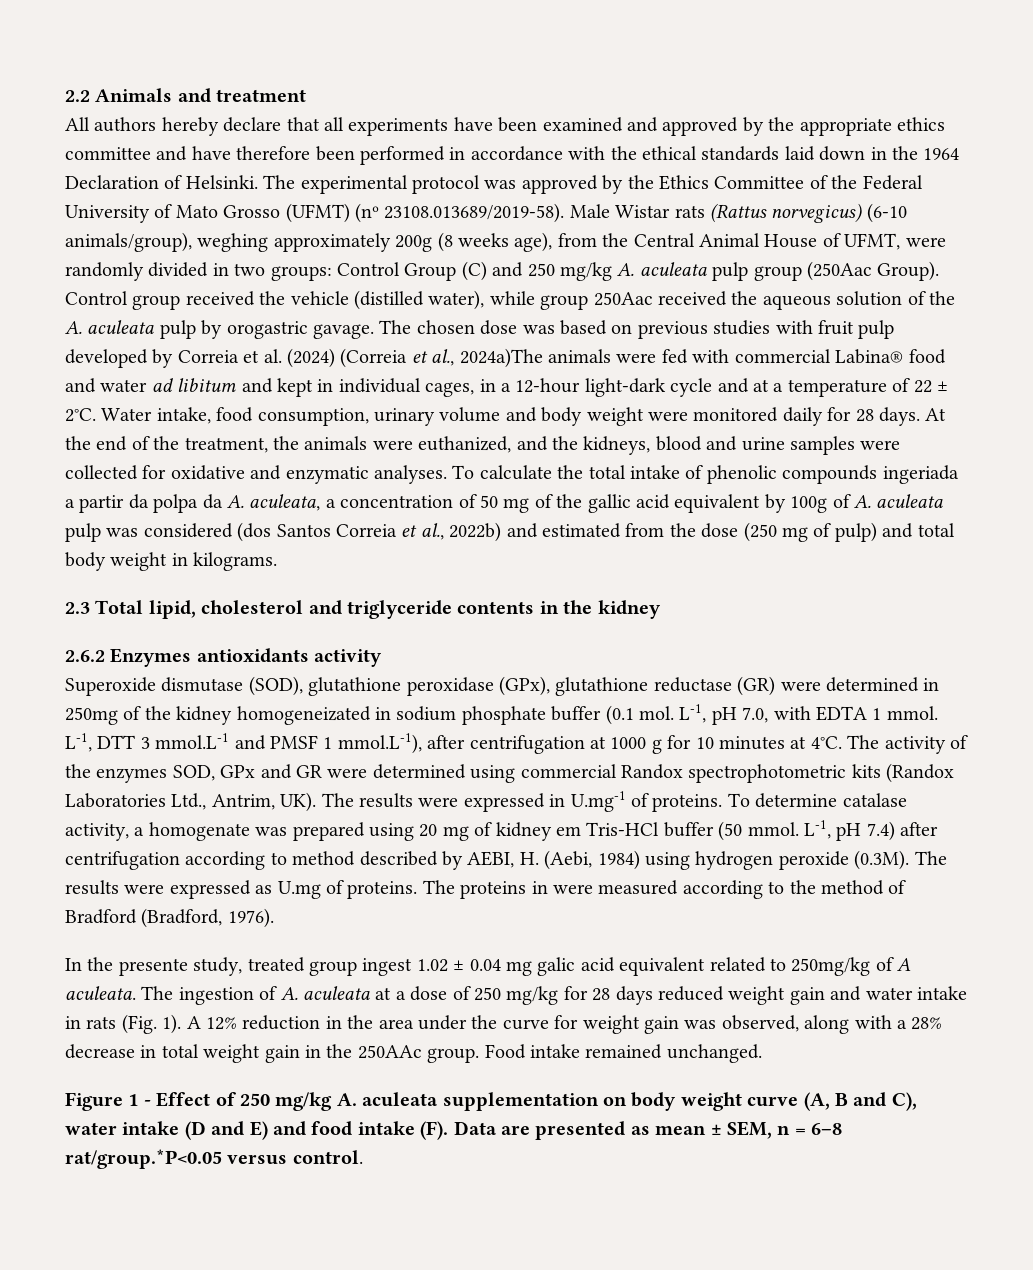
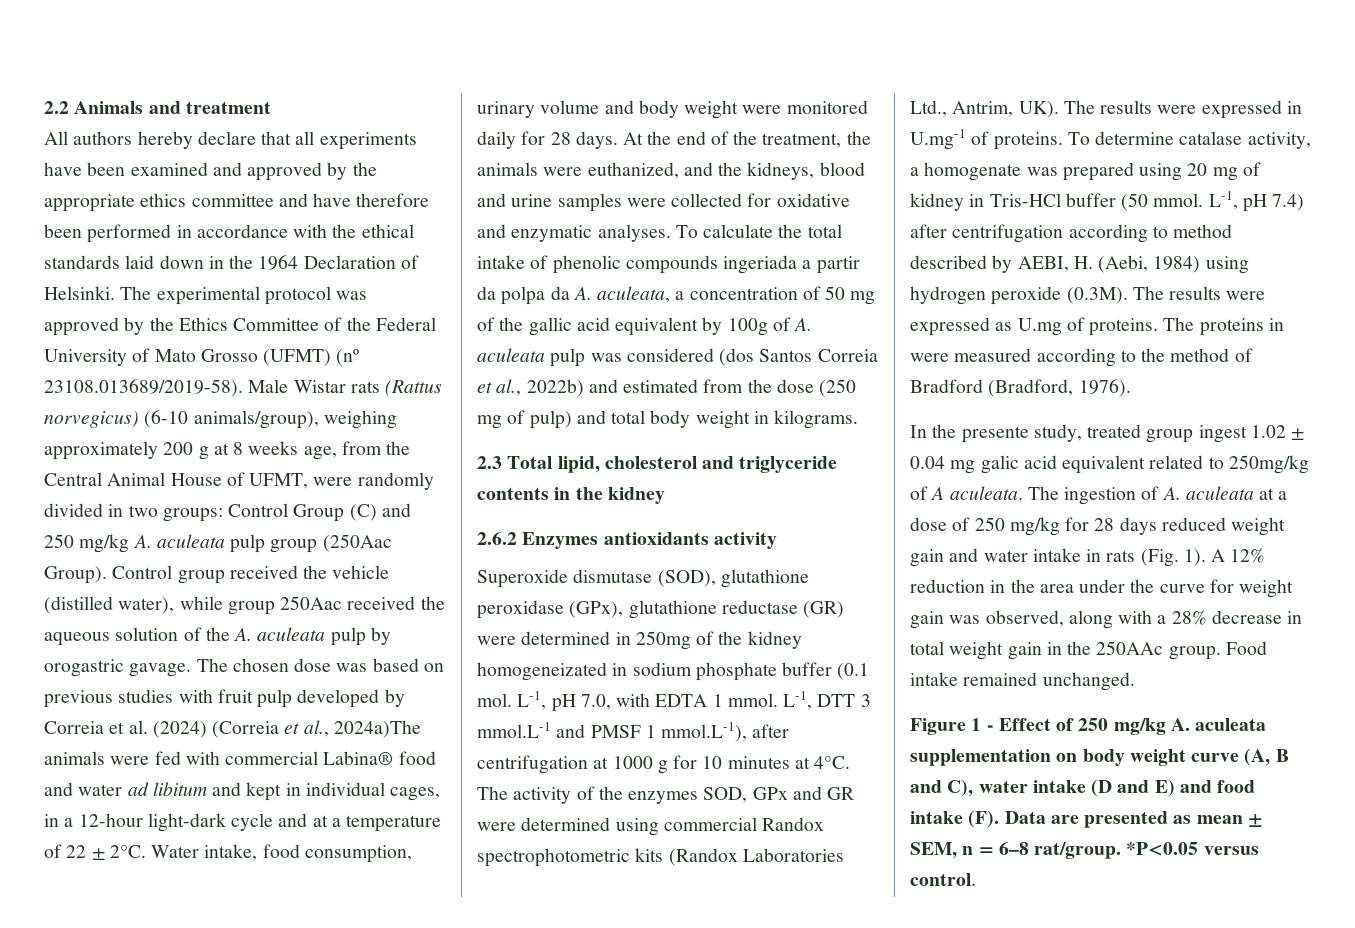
- The experimental protocol was approved by the Ethics Committee of the Federal University of Mato Grosso (UFMT) (nº 23108.013689/2019-58). Male Wistar rats (Rattus norvegicus) (6-10 animals/group), weghing approximately 200g (8 weeks age), from the Central Animal House of UFMT, were randomly divided in two groups: Control Group (C) and 250 mg/kg A. aculeata pulp group (250Aac Group).
+ The experimental protocol was approved by the Ethics Committee of the Federal University of Mato Grosso (UFMT) (nº 23108.013689/2019-58). Male Wistar rats (Rattus norvegicus) (6-10 animals/group), weighing approximately 200 g at 8 weeks age, from the Central Animal House of UFMT, were randomly divided in two groups: Control Group (C) and 250 mg/kg A. aculeata pulp group (250Aac Group).
- To determine catalase activity, a homogenate was prepared using 20 mg of kidney em Tris-HCl buffer (50 mmol.
+ To determine catalase activity, a homogenate was prepared using 20 mg of kidney in Tris-HCl buffer (50 mmol.
- Figure 1 - Effect of 250 mg/kg A. aculeata supplementation on body weight curve (A, B and C), water intake (D and E) and food intake (F). Data are presented as mean ± SEM, n = 6–8 rat/group.*P<0.05 versus control.
+ Figure 1 - Effect of 250 mg/kg A. aculeata supplementation on body weight curve (A, B and C), water intake (D and E) and food intake (F). Data are presented as mean ± SEM, n = 6–8 rat/group. *P<0.05 versus control.

